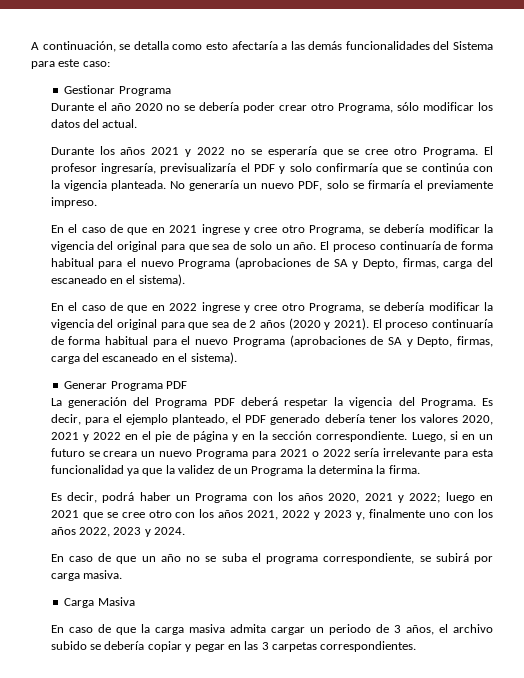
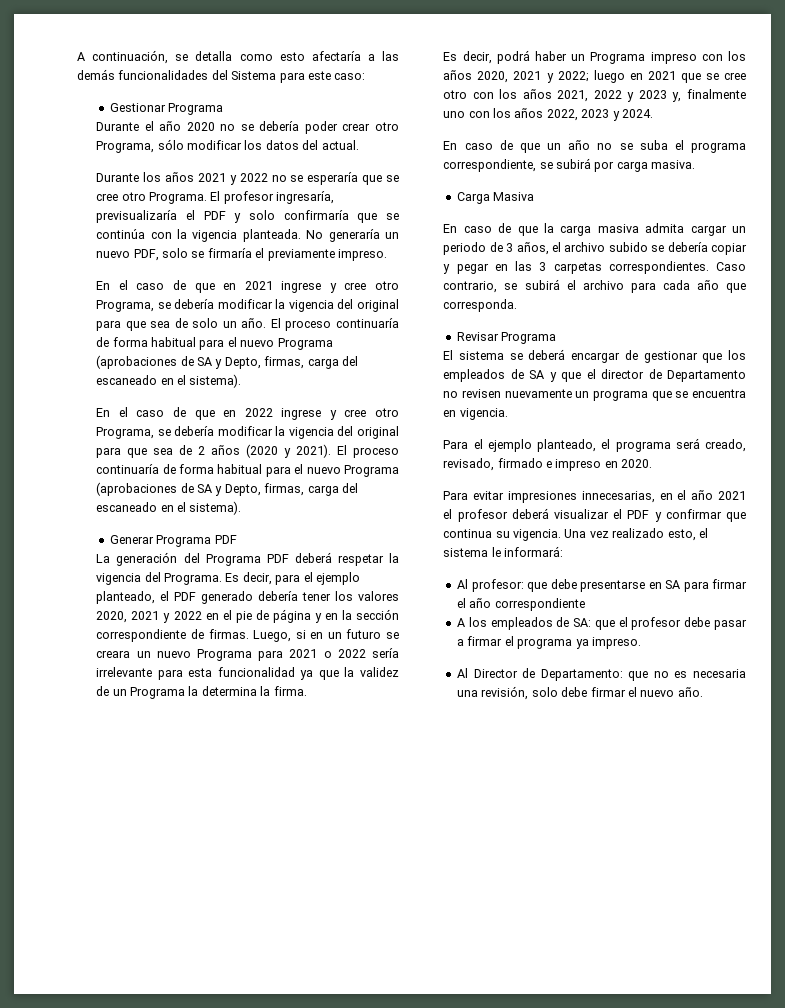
- Es decir, para el ejemplo planteado, el PDF generado debería tener los valores 2020, 2021 y 2022 en el pie de página y en la sección correspondiente.
+ Es decir, para el ejemplo planteado, el PDF generado debería tener los valores 2020, 2021 y 2022 en el pie de página y en la sección correspondiente de firmas.
- Es decir, podrá haber un Programa con los años 2020, 2021 y 2022; luego en 2021 que se cree otro con los años 2021, 2022 y 2023 y, finalmente uno con los años 2022, 2023 y 2024.
+ Es decir, podrá haber un Programa impreso con los años 2020, 2021 y 2022; luego en 2021 que se cree otro con los años 2021, 2022 y 2023 y, finalmente uno con los años 2022, 2023 y 2024.
+ Caso contrario, se subirá el archivo para cada año que corresponda.
+ Revisar Programa
+ El sistema se deberá encargar de gestionar que los empleados de SA y que el director de Departamento no revisen nuevamente un programa que se encuentra en vigencia.
+ Para el ejemplo planteado, el programa será creado, revisado, firmado e impreso en 2020.
+ Para evitar impresiones innecesarias, en el año 2021 el profesor deberá visualizar el PDF y confirmar que continua su vigencia. Una vez realizado esto, el sistema le informará:
+ Al profesor: que debe presentarse en SA para firmar el año correspondiente
+ A los empleados de SA: que el profesor debe pasar a firmar el programa ya impreso.
+ Al Director de Departamento: que no es necesaria una revisión, solo debe firmar el nuevo año.

